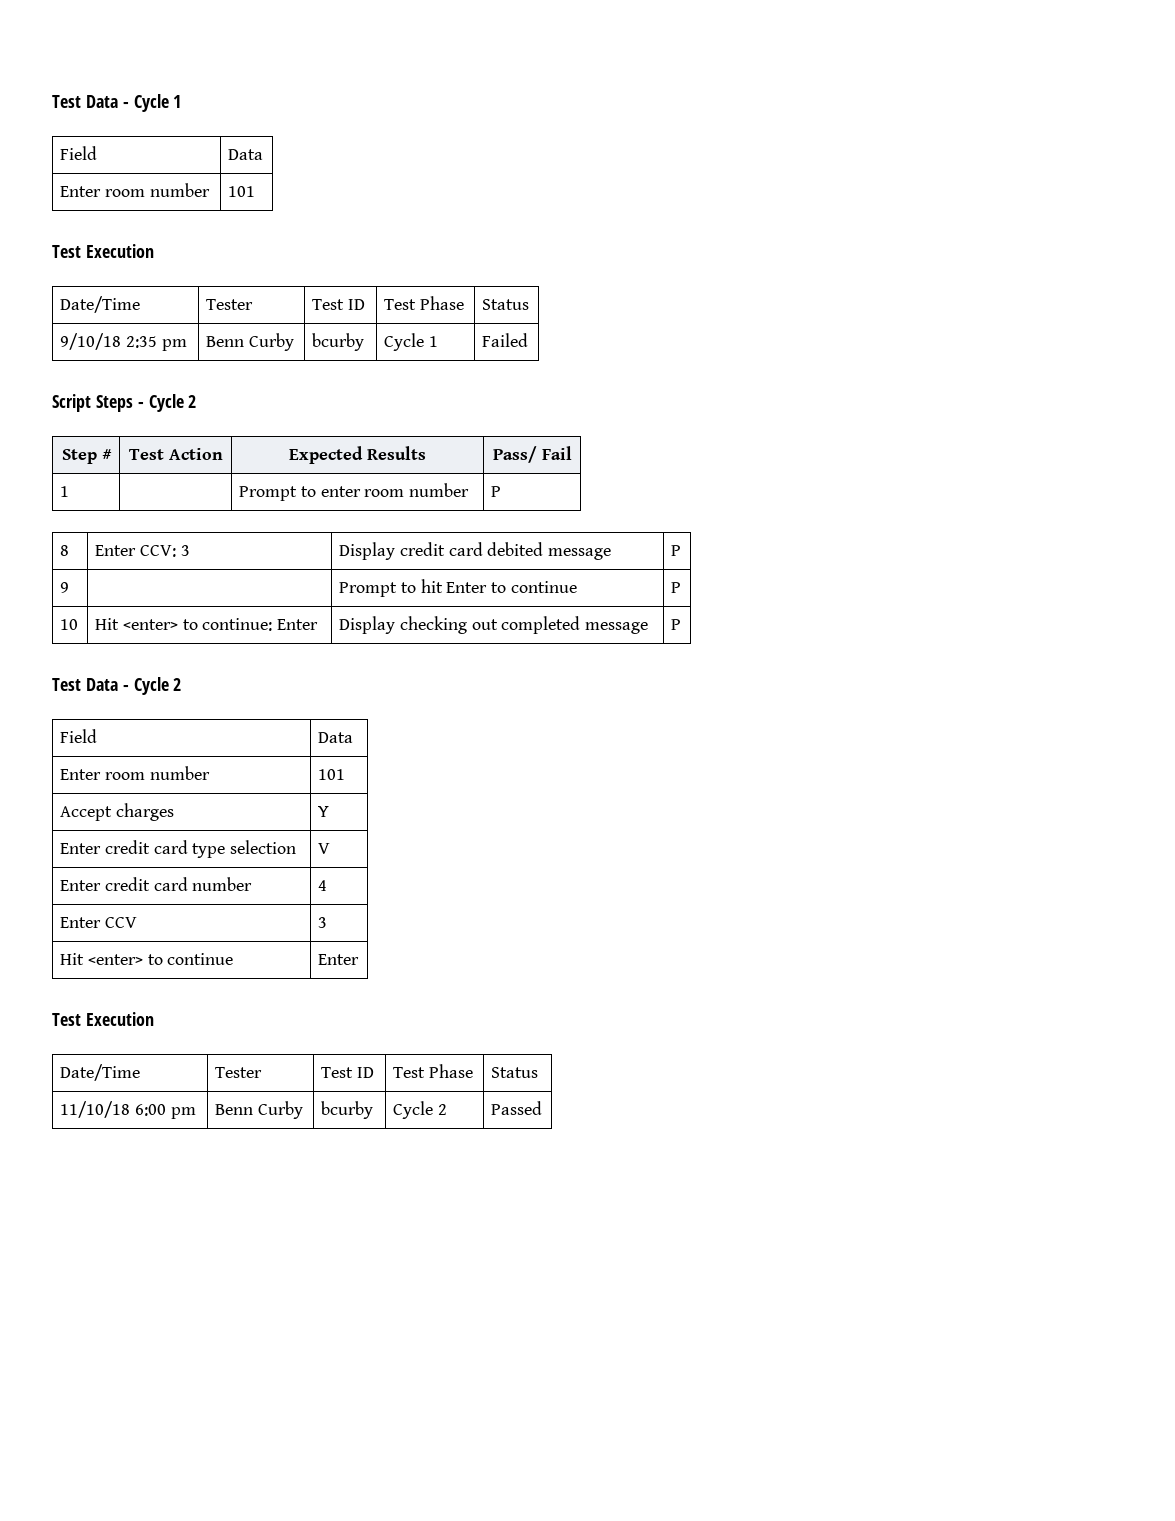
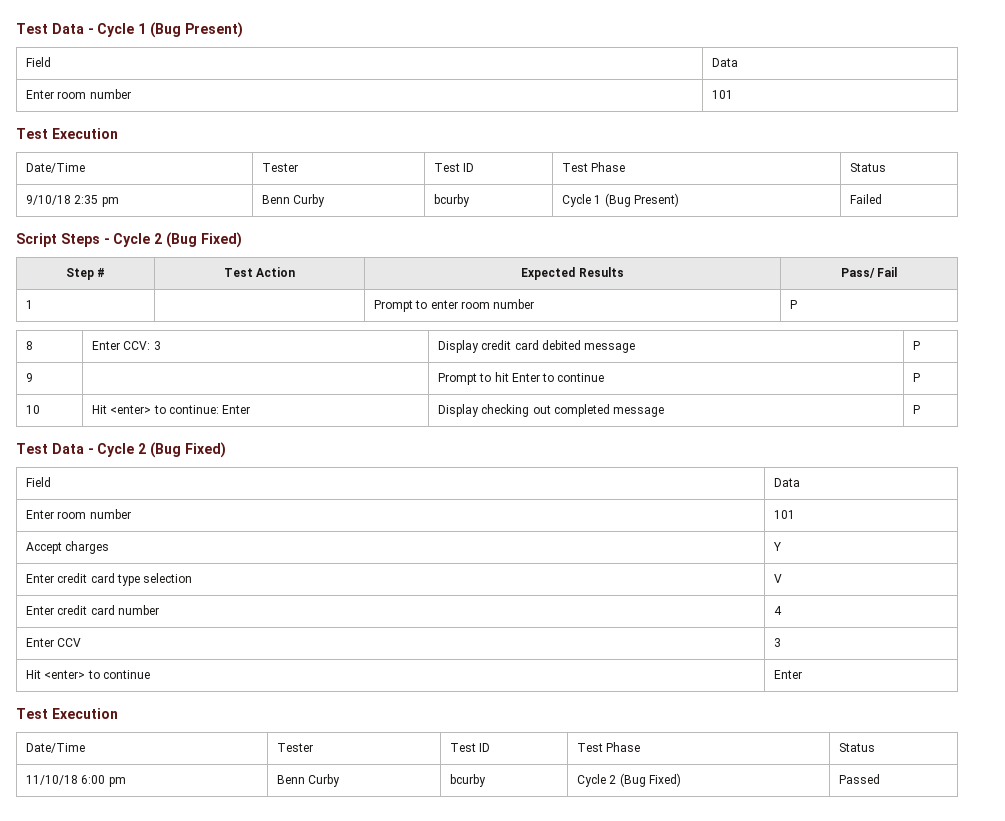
- Test Data - Cycle 1
+ Test Data - Cycle 1 (Bug Present)
- 9/10/18 2:35 pm | Benn Curby | bcurby | Cycle 1 | Failed
+ 9/10/18 2:35 pm | Benn Curby | bcurby | Cycle 1 (Bug Present) | Failed
- Script Steps - Cycle 2
+ Script Steps - Cycle 2 (Bug Fixed)
- Test Data - Cycle 2
+ Test Data - Cycle 2 (Bug Fixed)
- 11/10/18 6:00 pm | Benn Curby | bcurby | Cycle 2 | Passed
+ 11/10/18 6:00 pm | Benn Curby | bcurby | Cycle 2 (Bug Fixed) | Passed

